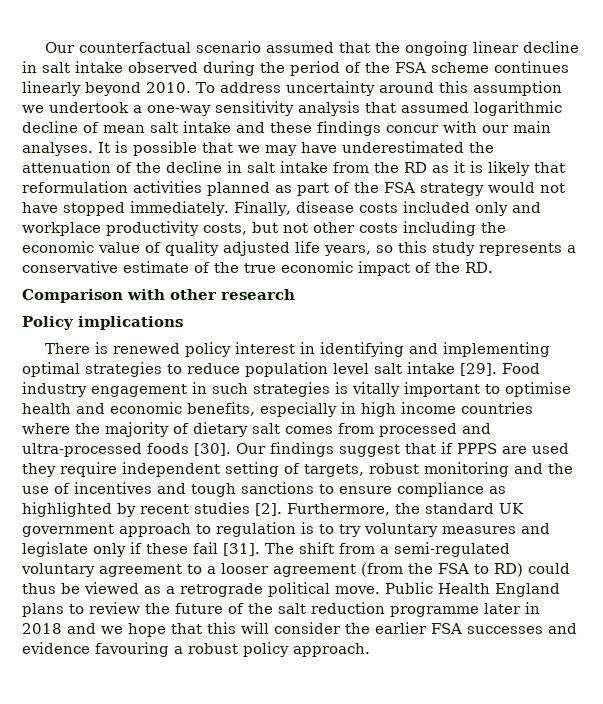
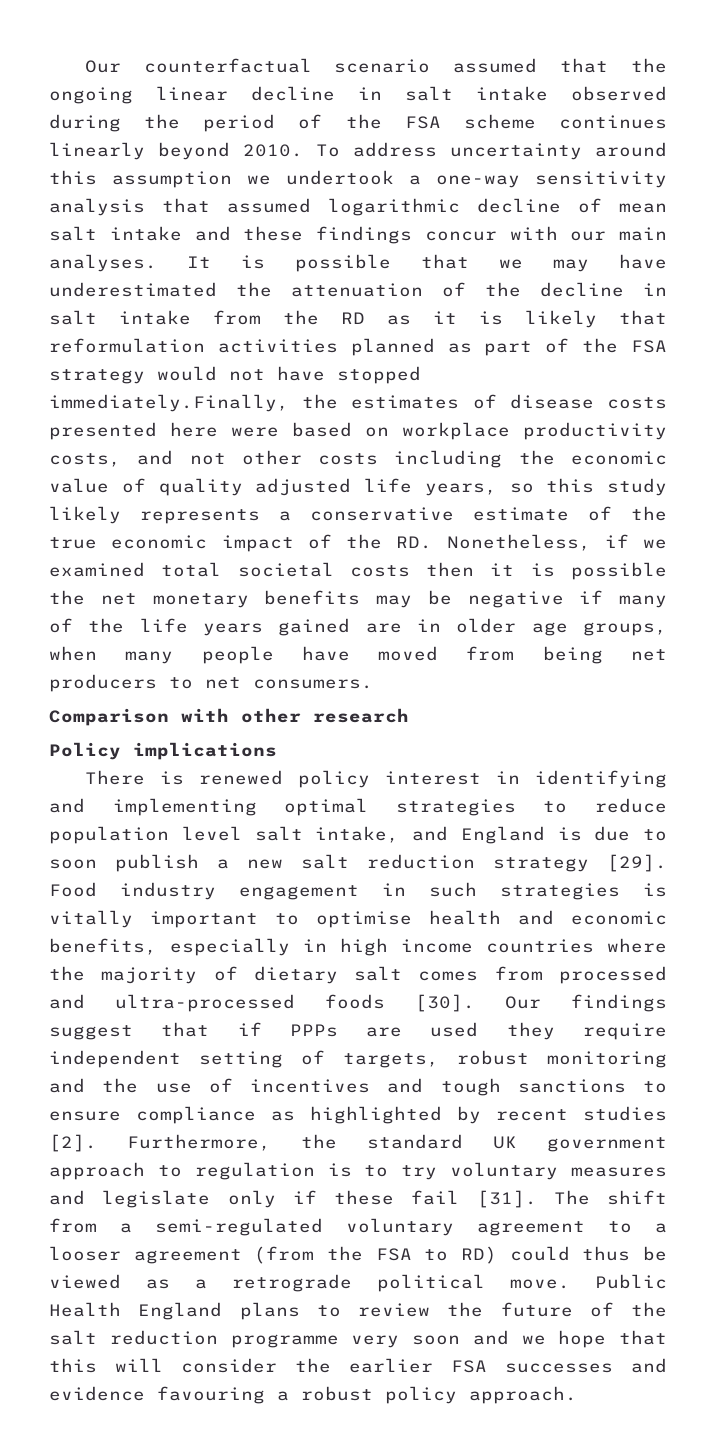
- It is possible that we may have underestimated the attenuation of the decline in salt intake from the RD as it is likely that reformulation activities planned as part of the FSA strategy would not have stopped immediately. Finally, disease costs included only and workplace productivity costs, but not other costs including the economic value of quality adjusted life years, so this study represents a conservative estimate of the true economic impact of the RD.
+ It is possible that we may have underestimated the attenuation of the decline in salt intake from the RD as it is likely that reformulation activities planned as part of the FSA strategy would not have stopped immediately.Finally, the estimates of disease costs presented here were based on workplace productivity costs, and not other costs including the economic value of quality adjusted life years, so this study likely represents a conservative estimate of the true economic impact of the RD. Nonetheless, if we examined total societal costs then it is possible the net monetary benefits may be negative if many of the life years gained are in older age groups, when many people have moved from being net producers to net consumers.
- There is renewed policy interest in identifying and implementing optimal strategies to reduce population level salt intake [29].
+ There is renewed policy interest in identifying and implementing optimal strategies to reduce population level salt intake, and England is due to soon publish a new salt reduction strategy [29].
- Our findings suggest that if PPPS are used they require independent setting of targets, robust monitoring and the use of incentives and tough sanctions to ensure compliance as highlighted by recent studies [2].
+ Our findings suggest that if PPPs are used they require independent setting of targets, robust monitoring and the use of incentives and tough sanctions to ensure compliance as highlighted by recent studies [2].
- Public Health England plans to review the future of the salt reduction programme later in 2018 and we hope that this will consider the earlier FSA successes and evidence favouring a robust policy approach.
+ Public Health England plans to review the future of the salt reduction programme very soon and we hope that this will consider the earlier FSA successes and evidence favouring a robust policy approach.

